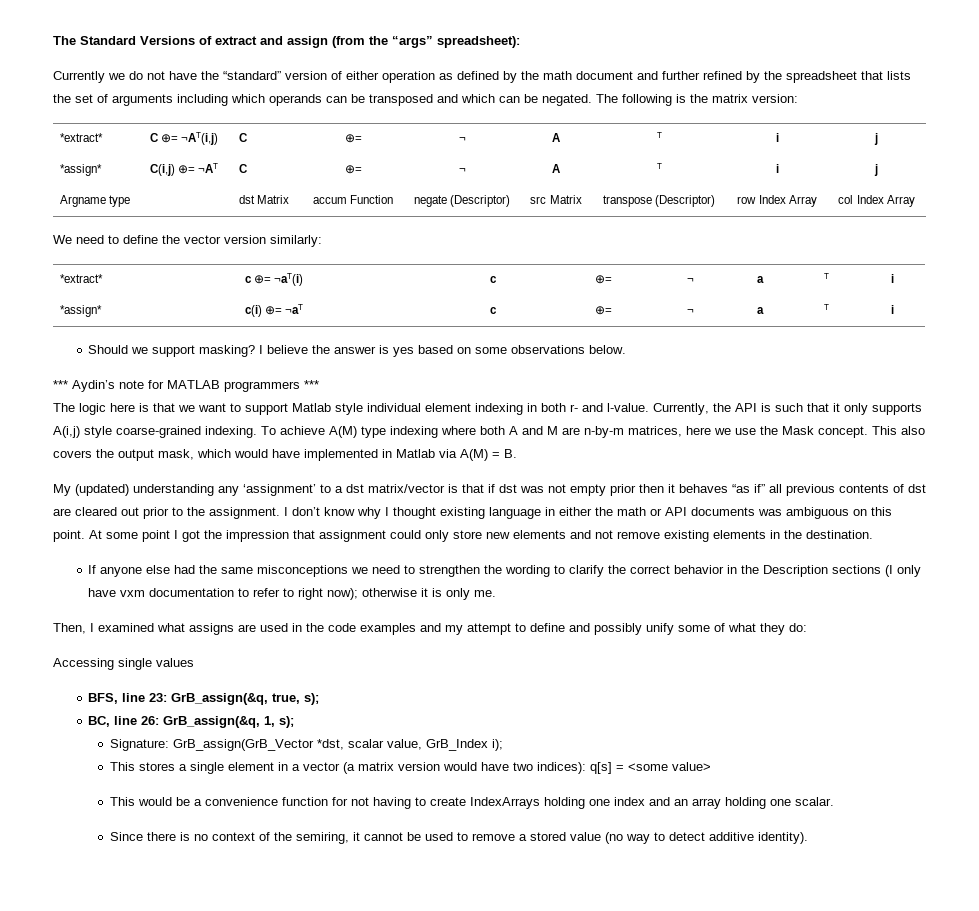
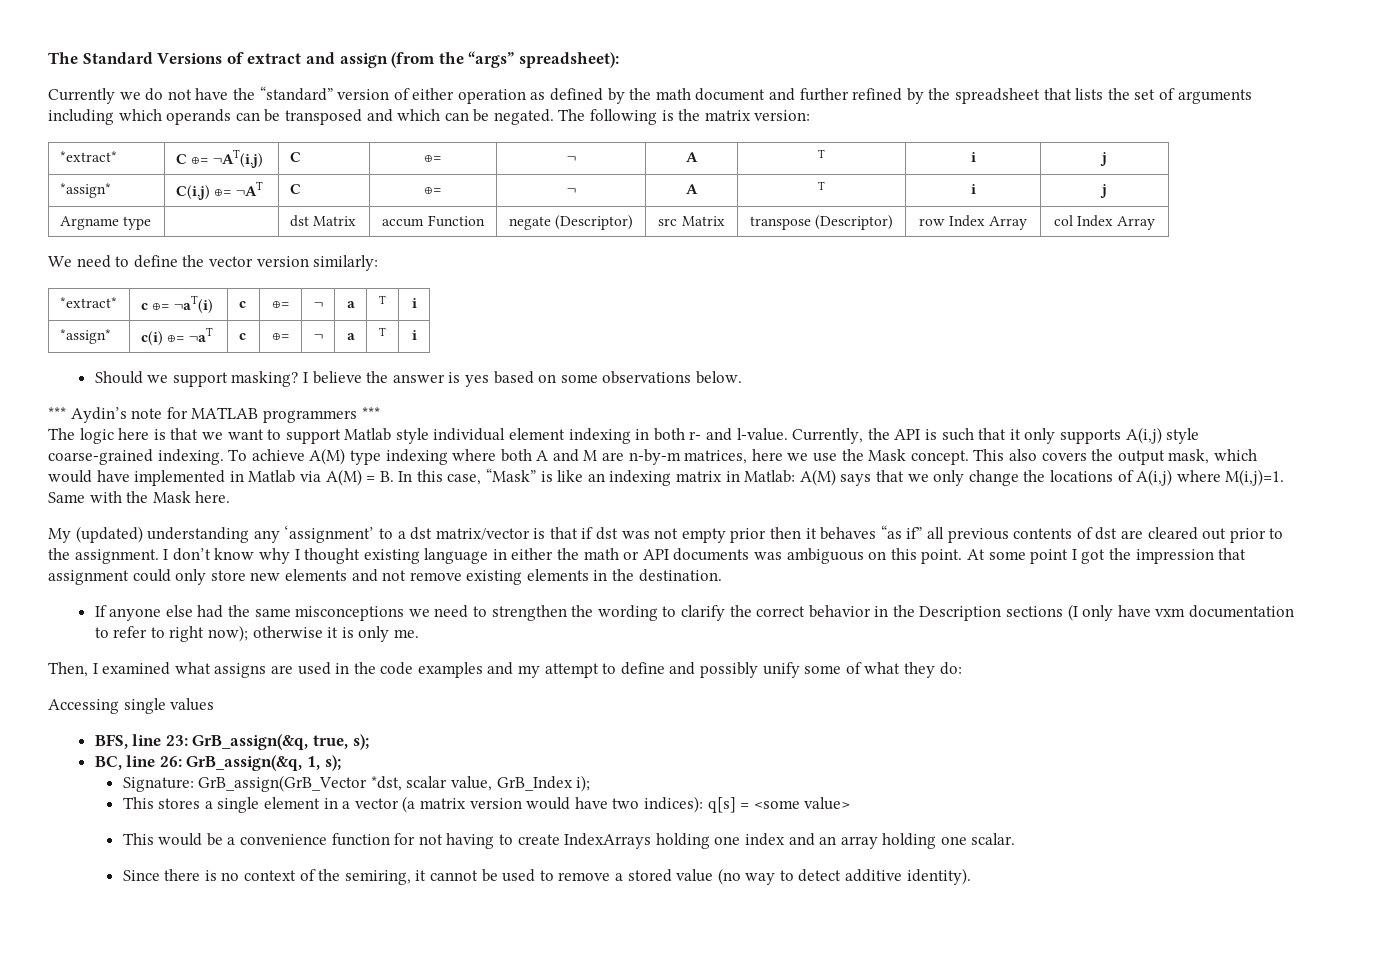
- This also covers the output mask, which would have implemented in Matlab via A(M) = B.
+ This also covers the output mask, which would have implemented in Matlab via A(M) = B. In this case, “Mask” is like an indexing matrix in Matlab: A(M) says that we only change the locations of A(i,j) where M(i,j)=1. Same with the Mask here.

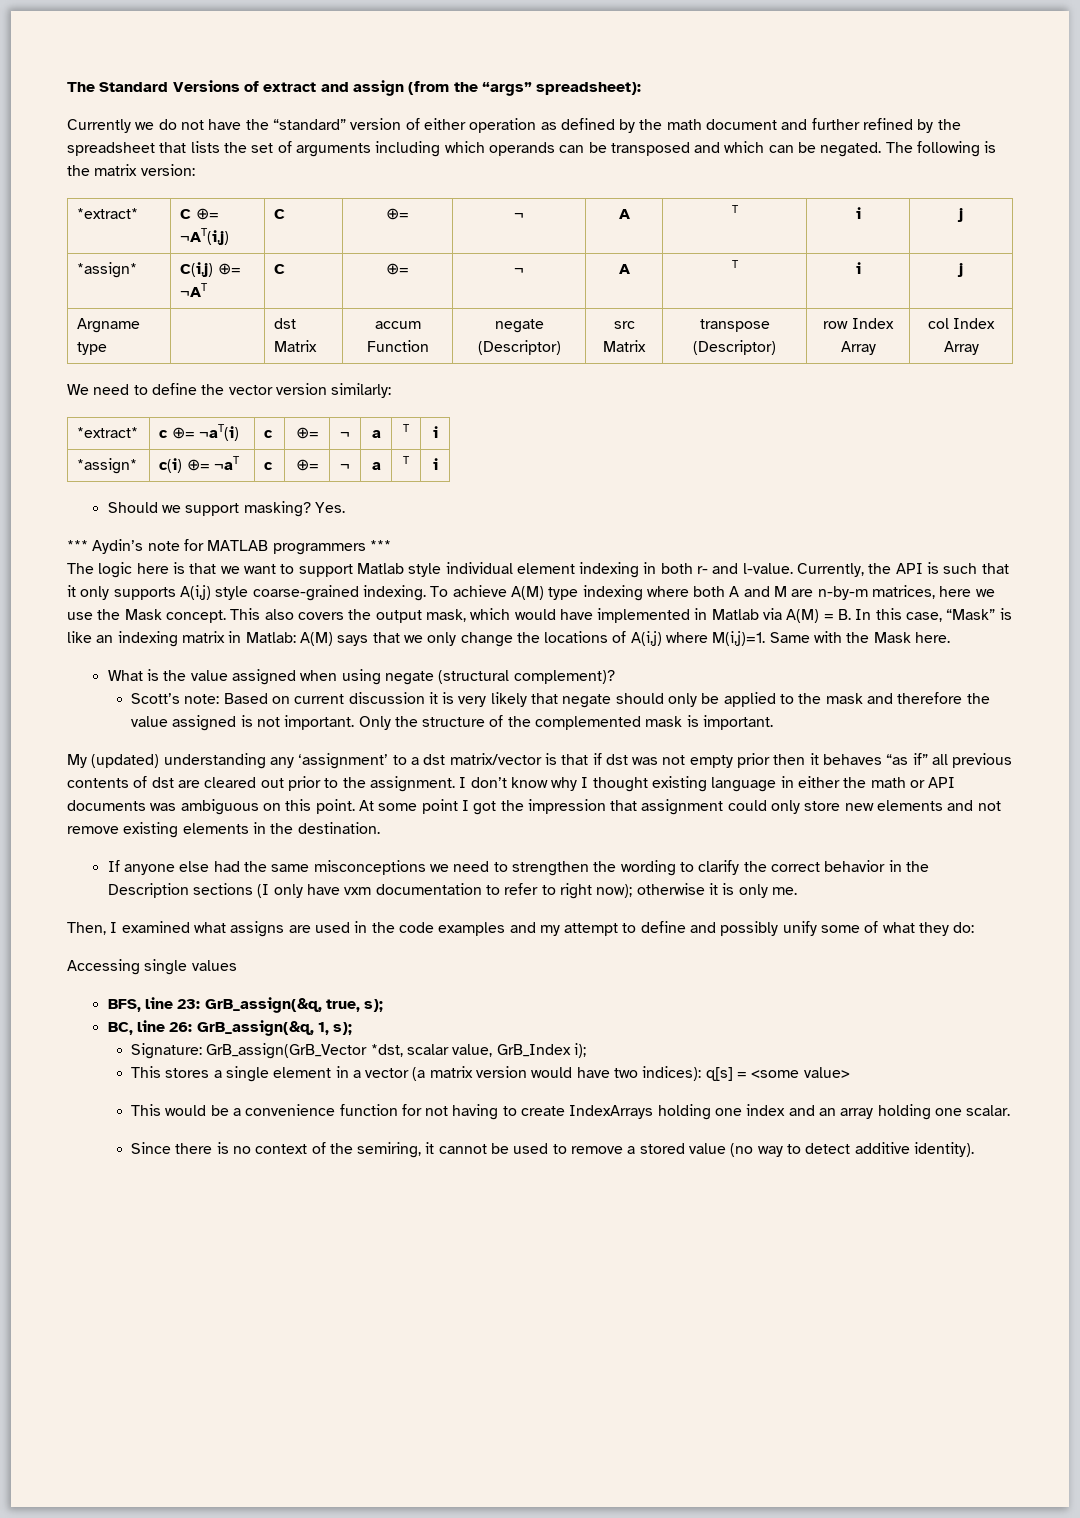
- I believe the answer is yes based on some observations below.
+ Yes.
+ What is the value assigned when using negate (structural complement)?
+ Scott’s note: Based on current discussion it is very likely that negate should only be applied to the mask and therefore the value assigned is not important. Only the structure of the complemented mask is important.

